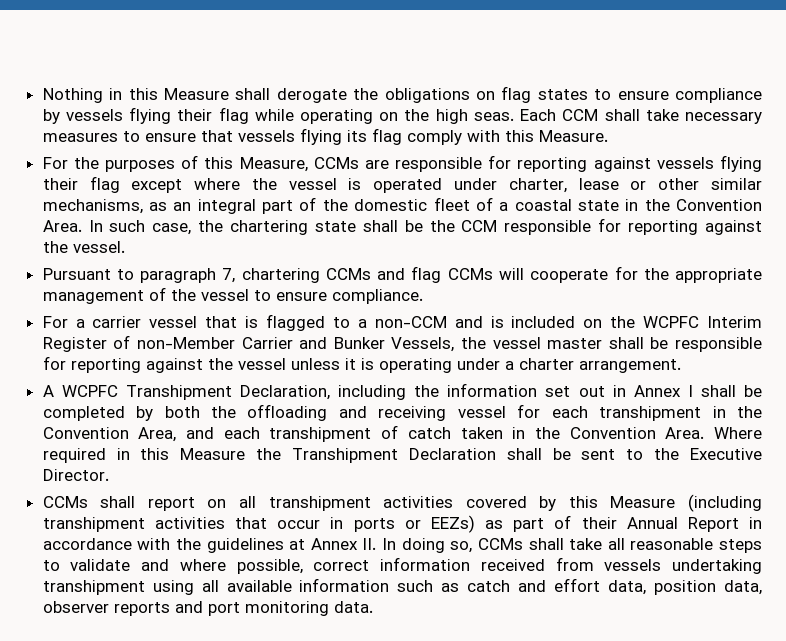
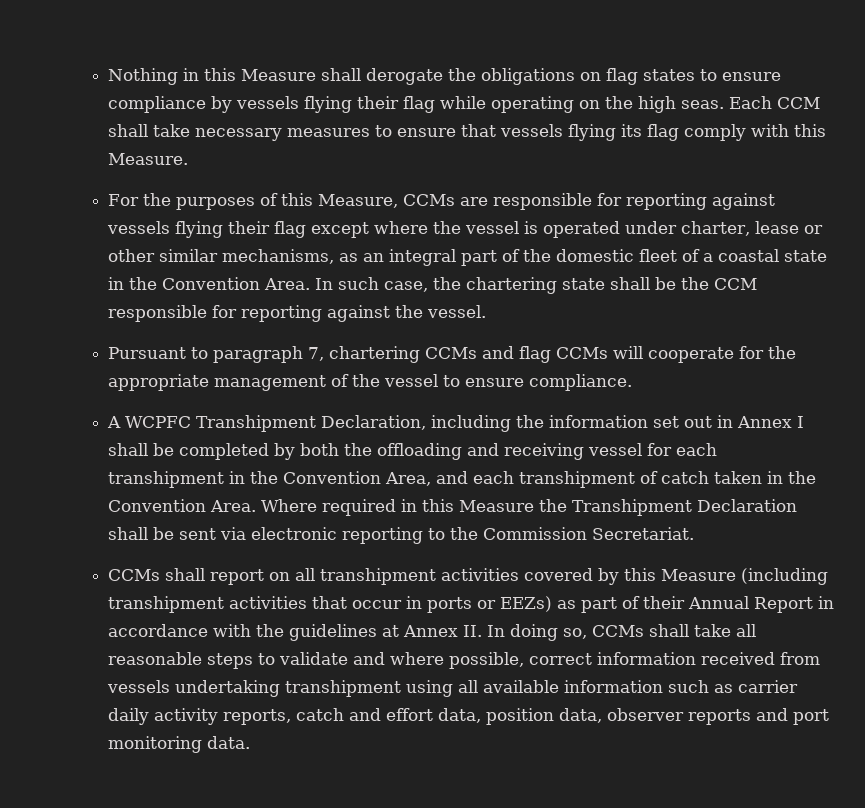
- For a carrier vessel that is flagged to a non-CCM and is included on the WCPFC Interim Register of non-Member Carrier and Bunker Vessels, the vessel master shall be responsible for reporting against the vessel unless it is operating under a charter arrangement.
- Where required in this Measure the Transhipment Declaration shall be sent to the Executive Director.
+ Where required in this Measure the Transhipment Declaration shall be sent via electronic reporting to the Commission Secretariat.
- CCMs shall report on all transhipment activities covered by this Measure (including transhipment activities that occur in ports or EEZs) as part of their Annual Report in accordance with the guidelines at Annex II. In doing so, CCMs shall take all reasonable steps to validate and where possible, correct information received from vessels undertaking transhipment using all available information such as catch and effort data, position data, observer reports and port monitoring data.
+ CCMs shall report on all transhipment activities covered by this Measure (including transhipment activities that occur in ports or EEZs) as part of their Annual Report in accordance with the guidelines at Annex II. In doing so, CCMs shall take all reasonable steps to validate and where possible, correct information received from vessels undertaking transhipment using all available information such as carrier daily activity reports, catch and effort data, position data, observer reports and port monitoring data.

